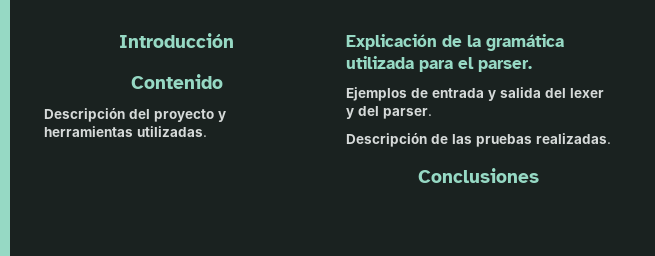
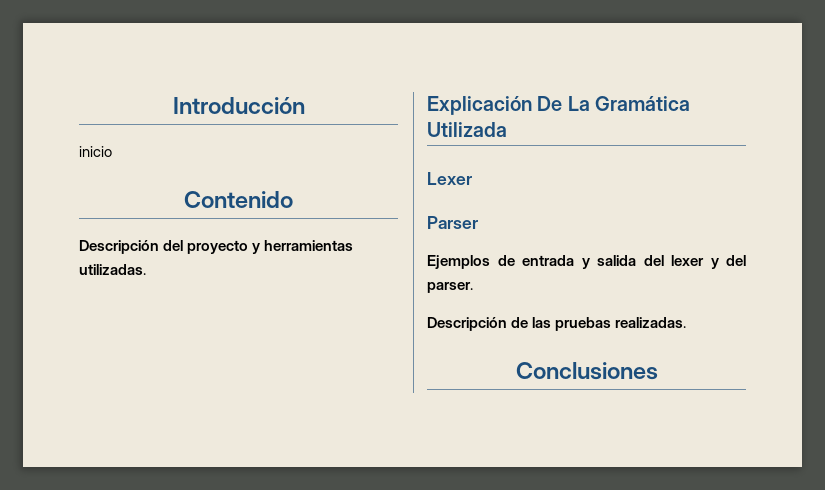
+ inicio
- Explicación de la gramática utilizada para el parser.
+ Explicación De La Gramática Utilizada
+ Lexer
+ Parser

